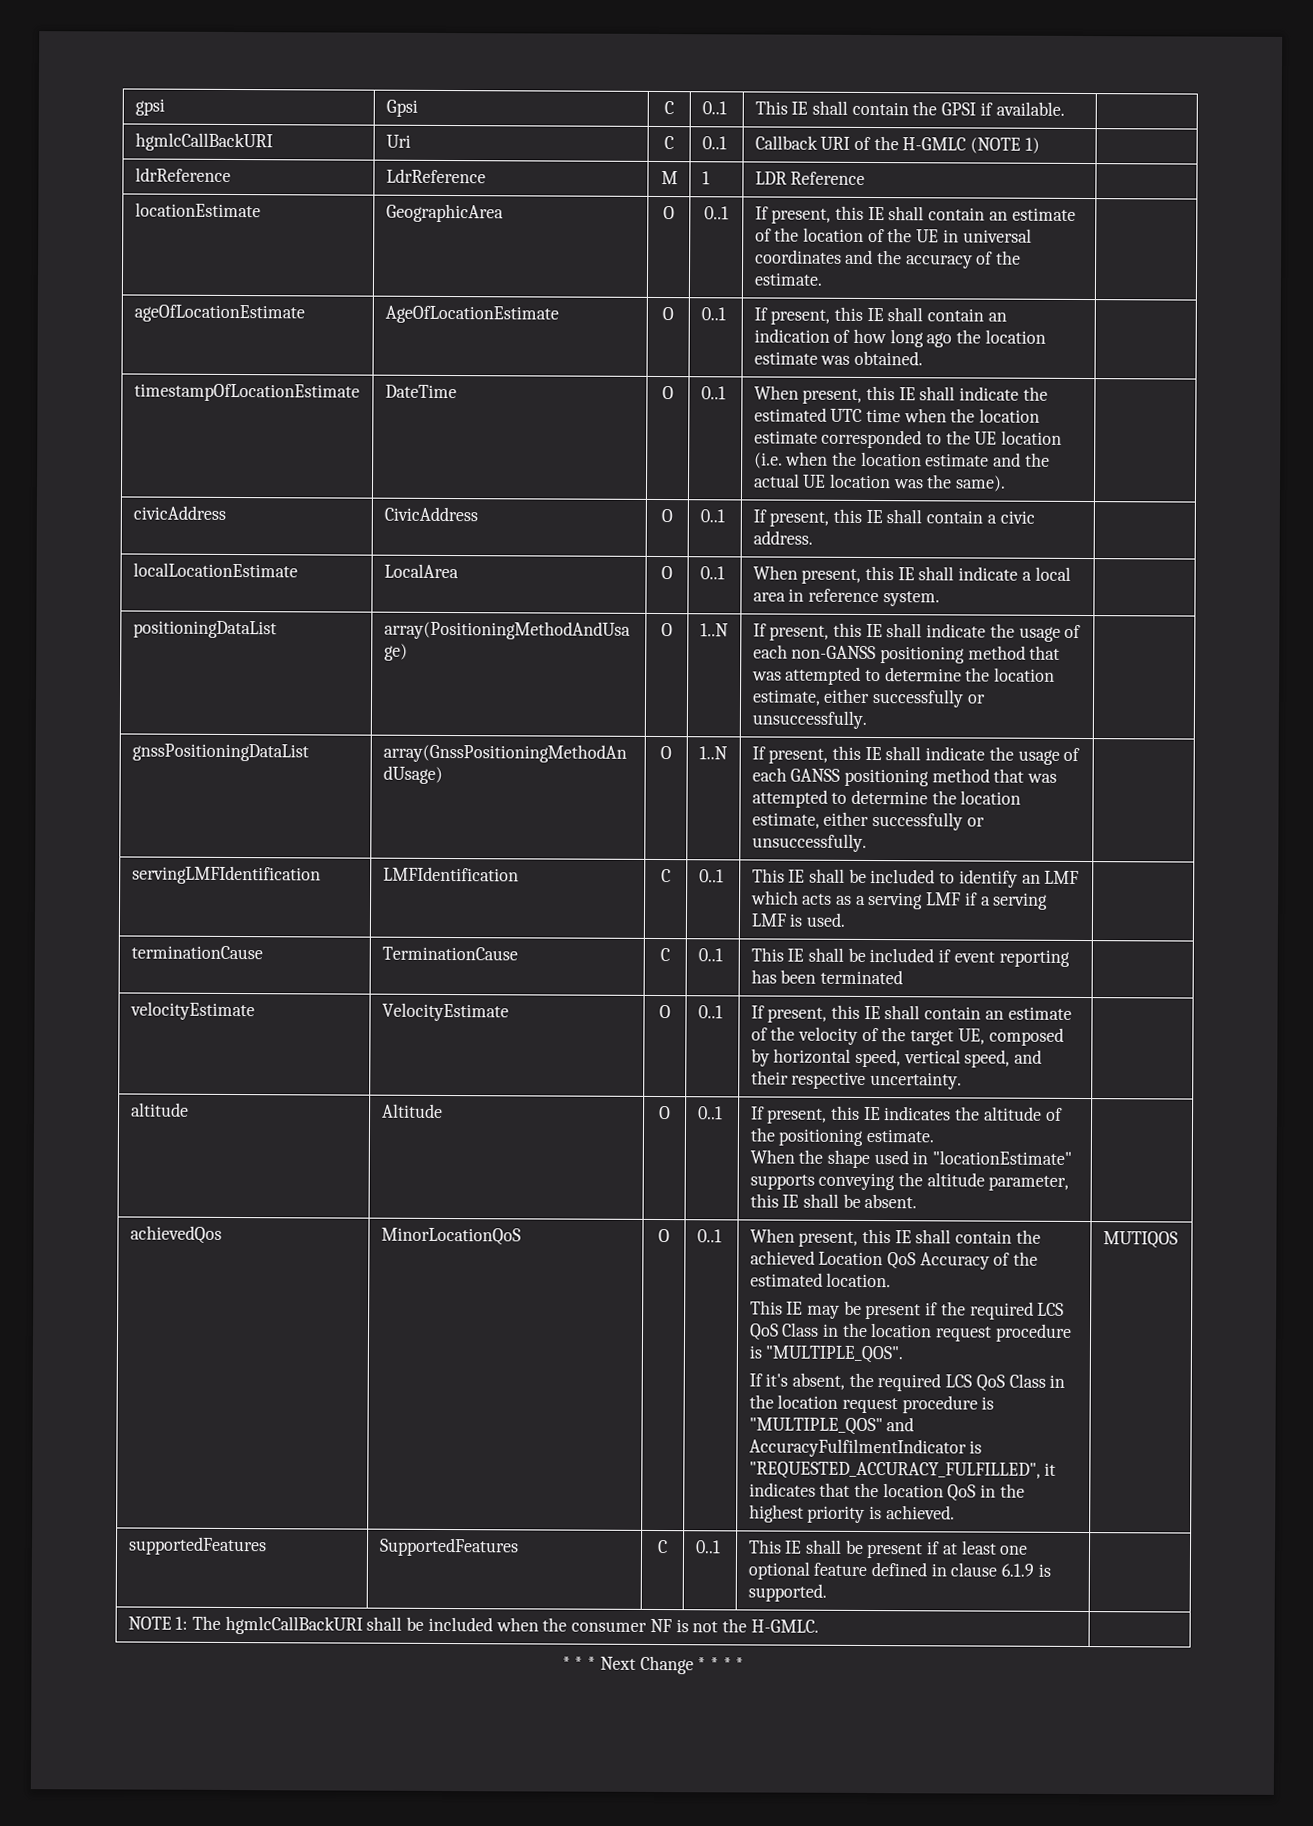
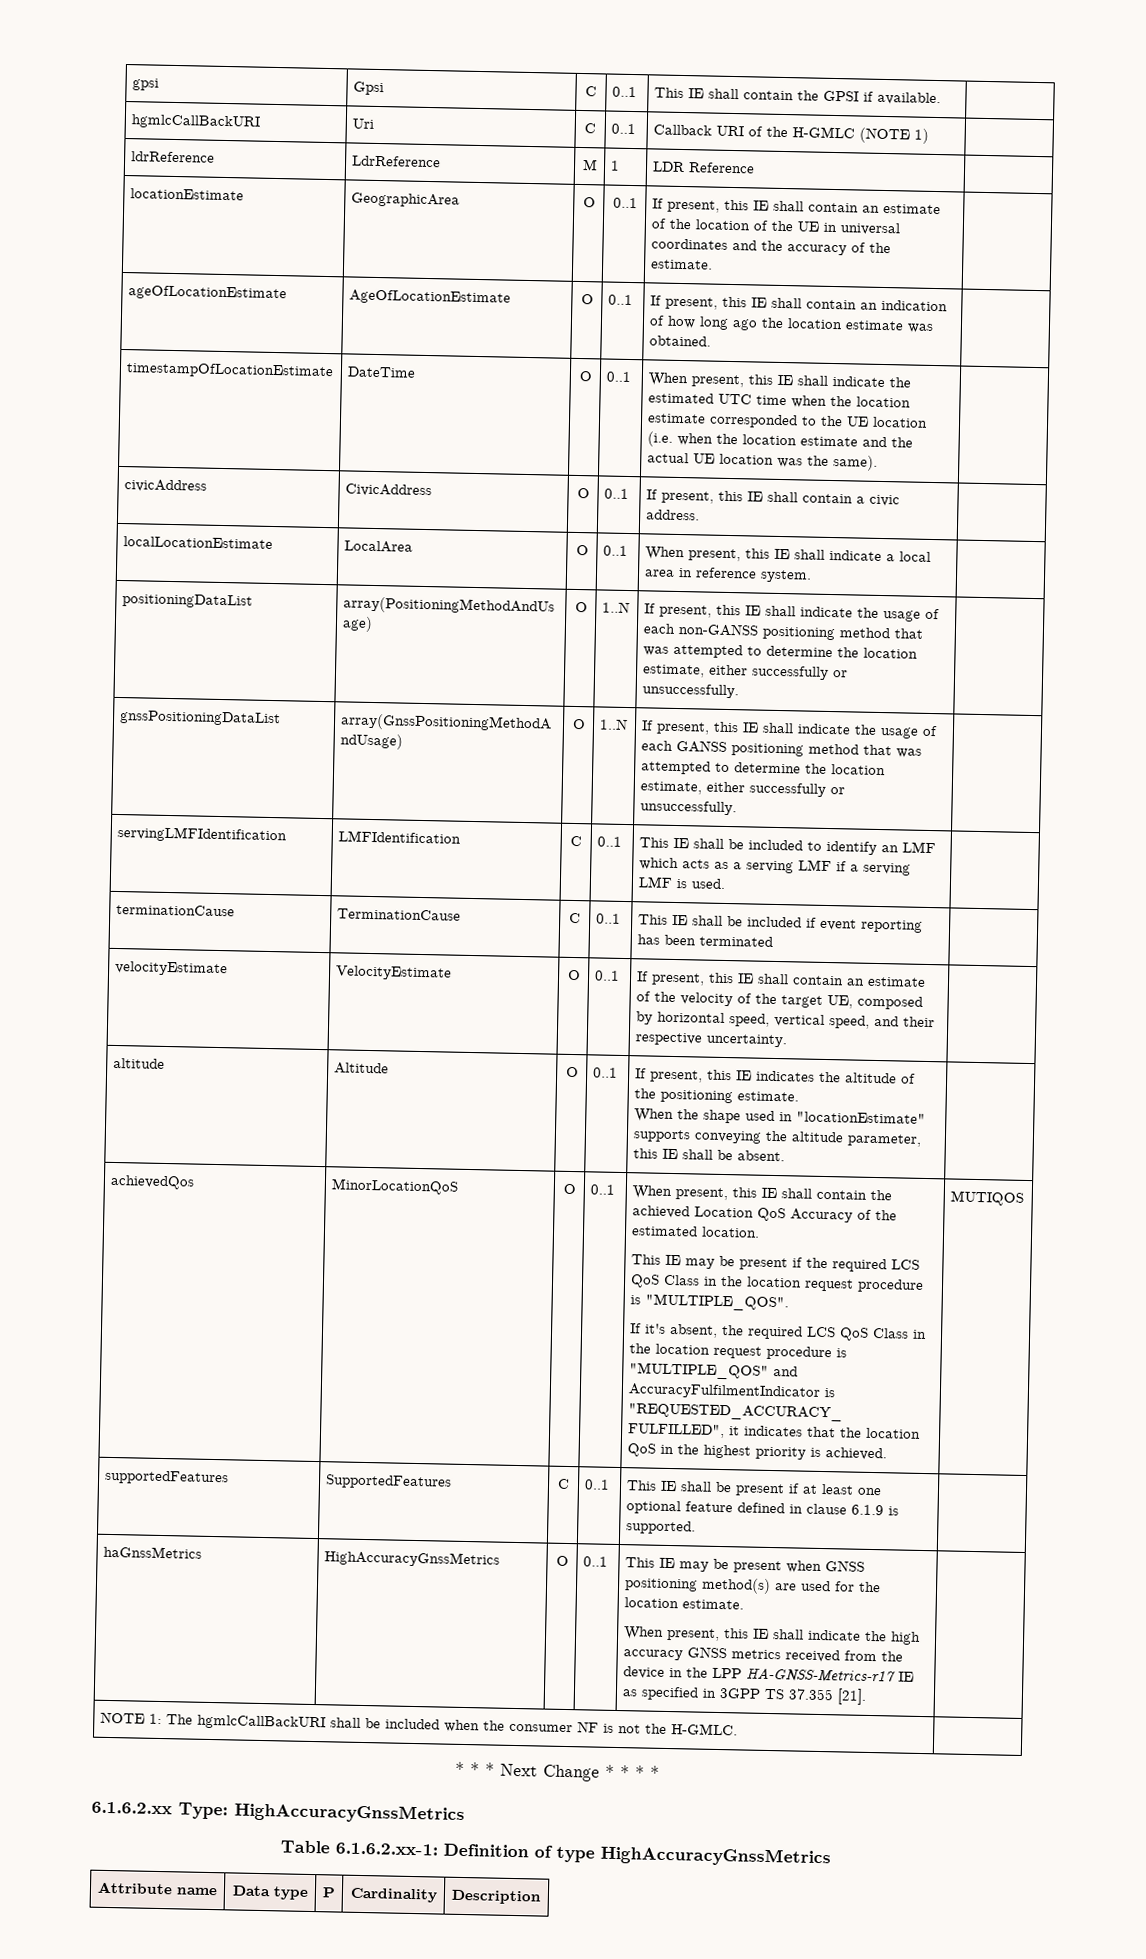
+ haGnssMetrics | HighAccuracyGnssMetrics | O | 0..1 | This IE may be present when GNSS positioning method(s) are used for the location estimate.
+ When present, this IE shall indicate the high accuracy GNSS metrics received from the device in the LPP HA-GNSS-Metrics-r17 IE as specified in 3GPP TS 37.355 [21].
+ 6.1.6.2.xx Type: HighAccuracyGnssMetrics
+ Table 6.1.6.2.xx-1: Definition of type HighAccuracyGnssMetrics
+ Attribute name | Data type | P | Cardinality | Description

